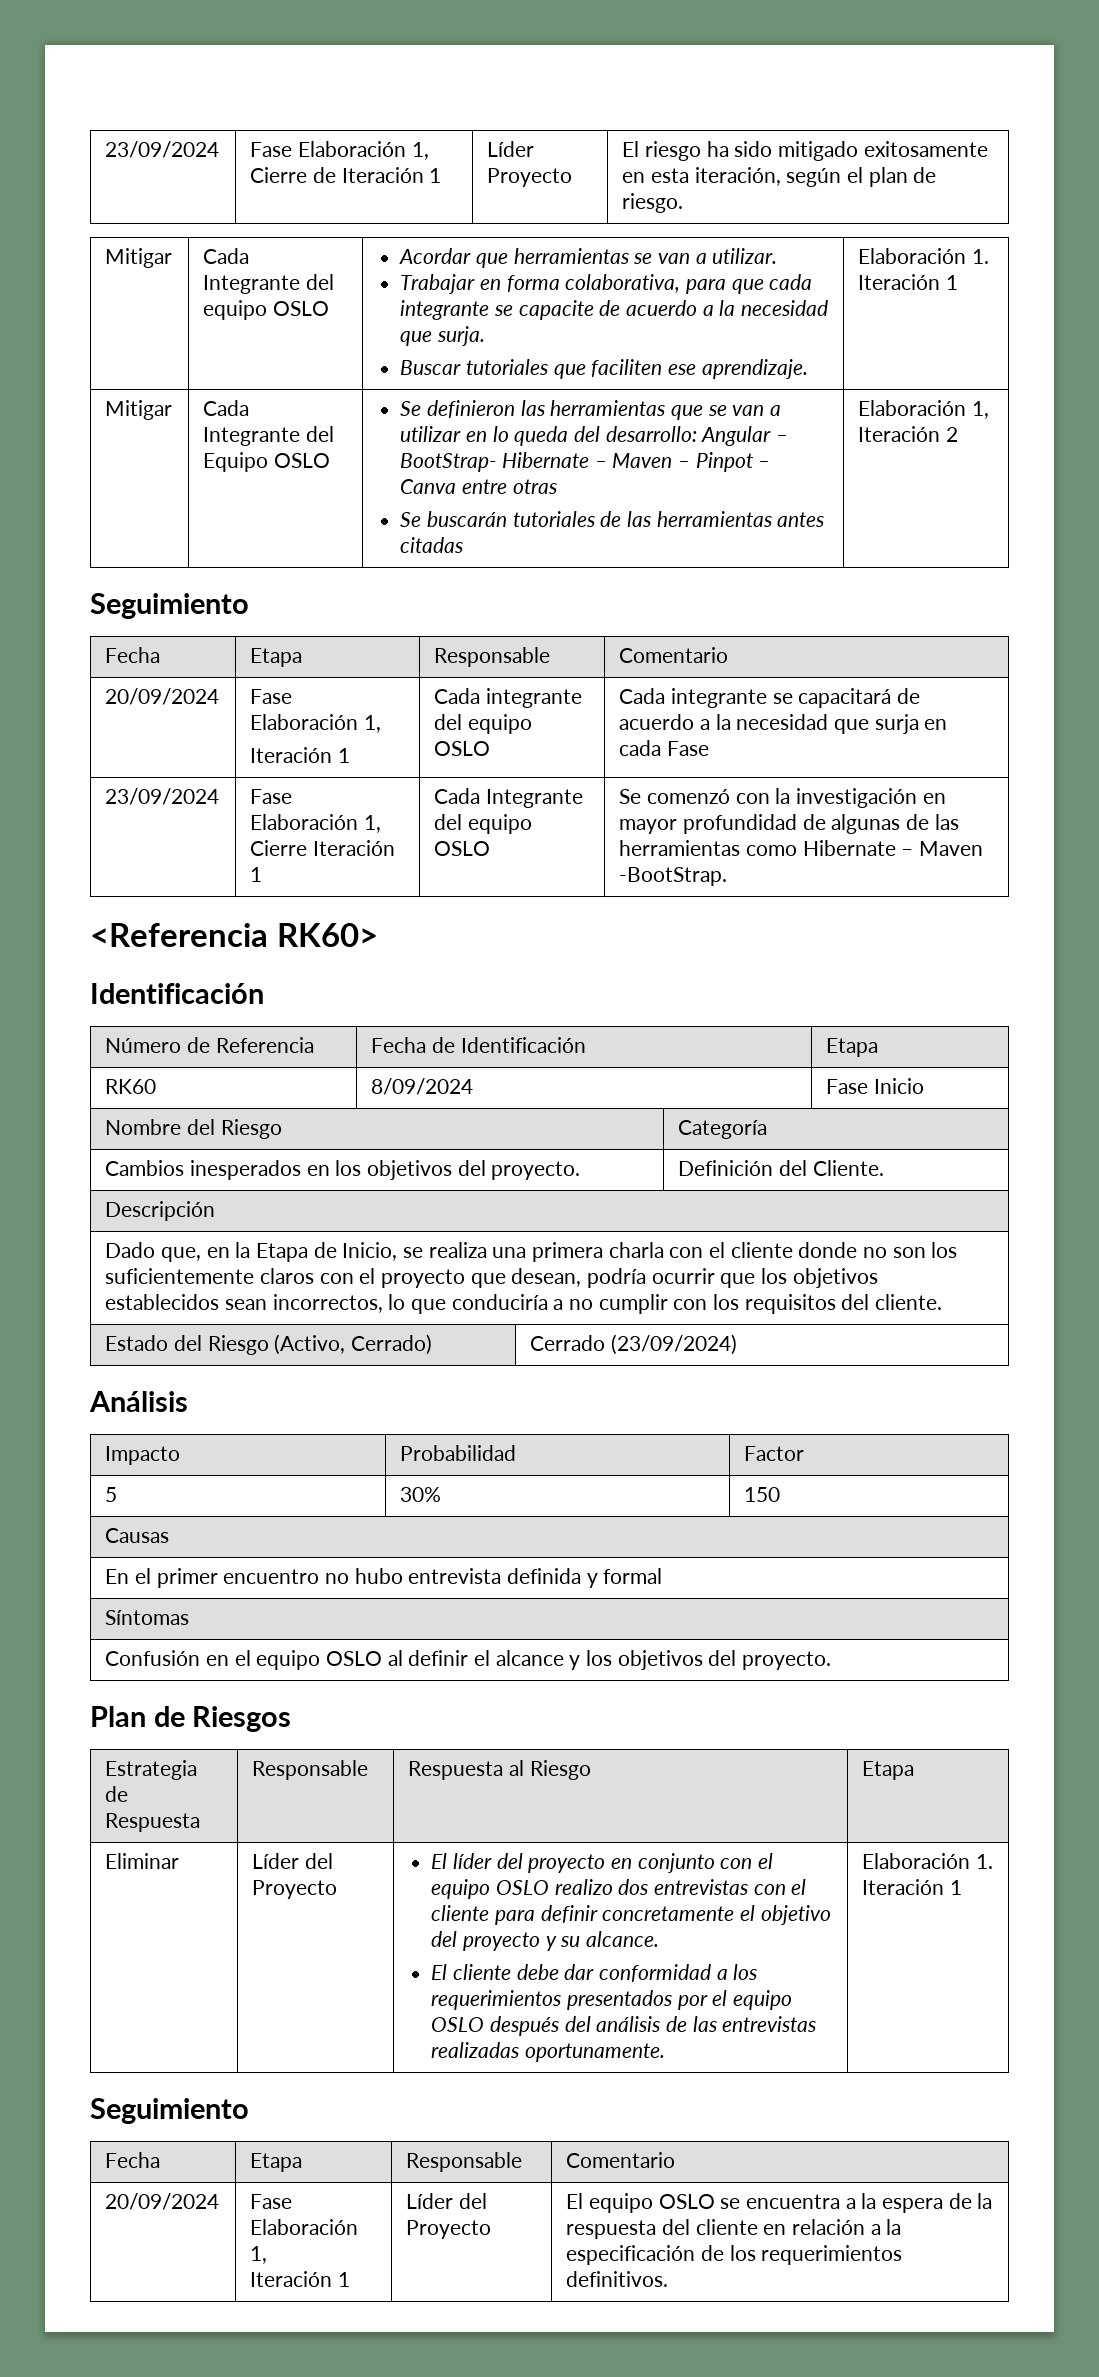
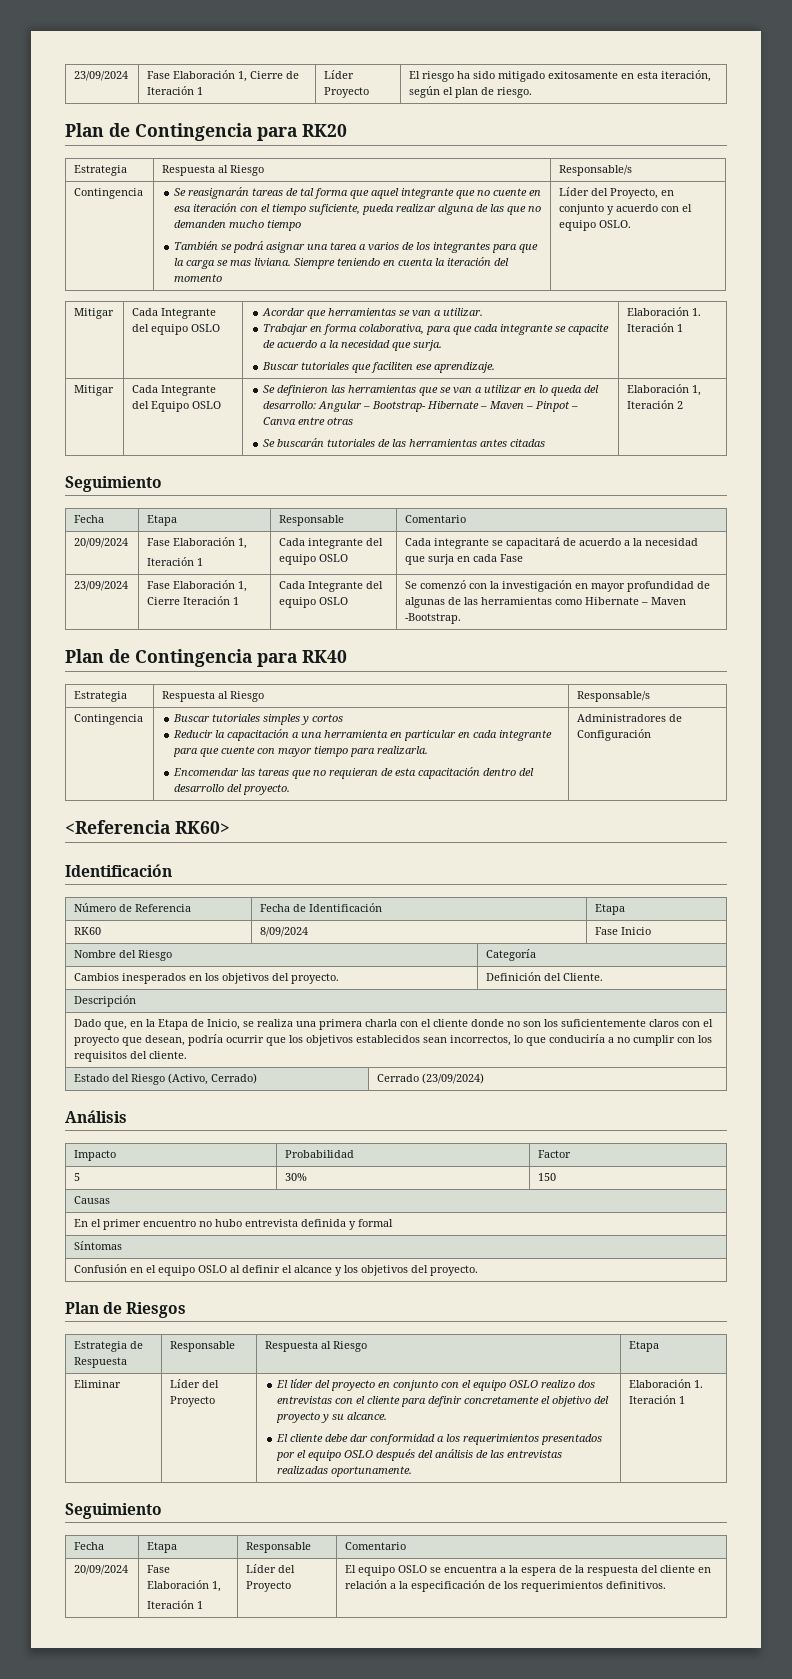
+ Plan de Contingencia para RK20
+ Estrategia | Respuesta al Riesgo | Responsable/s
+ Contingencia | Se reasignarán tareas de tal forma que aquel integrante que no cuente en esa iteración con el tiempo suficiente, pueda realizar alguna de las que no demanden mucho tiempo
+ También se podrá asignar una tarea a varios de los integrantes para que la carga se mas liviana. Siempre teniendo en cuenta la iteración del momento | Líder del Proyecto, en conjunto y acuerdo con el equipo OSLO.
- Se definieron las herramientas que se van a utilizar en lo queda del desarrollo: Angular – BootStrap- Hibernate – Maven – Pinpot – Canva entre otras
+ Se definieron las herramientas que se van a utilizar en lo queda del desarrollo: Angular – Bootstrap- Hibernate – Maven – Pinpot – Canva entre otras
- 23/09/2024 | Fase Elaboración 1, Cierre Iteración 1 | Cada Integrante del equipo OSLO | Se comenzó con la investigación en mayor profundidad de algunas de las herramientas como Hibernate – Maven -BootStrap.
+ 23/09/2024 | Fase Elaboración 1, Cierre Iteración 1 | Cada Integrante del equipo OSLO | Se comenzó con la investigación en mayor profundidad de algunas de las herramientas como Hibernate – Maven -Bootstrap.
+ Plan de Contingencia para RK40
+ Estrategia | Respuesta al Riesgo | Responsable/s
+ Contingencia | Buscar tutoriales simples y cortos
+ Reducir la capacitación a una herramienta en particular en cada integrante para que cuente con mayor tiempo para realizarla.
+ Encomendar las tareas que no requieran de esta capacitación dentro del desarrollo del proyecto. | Administradores de Configuración

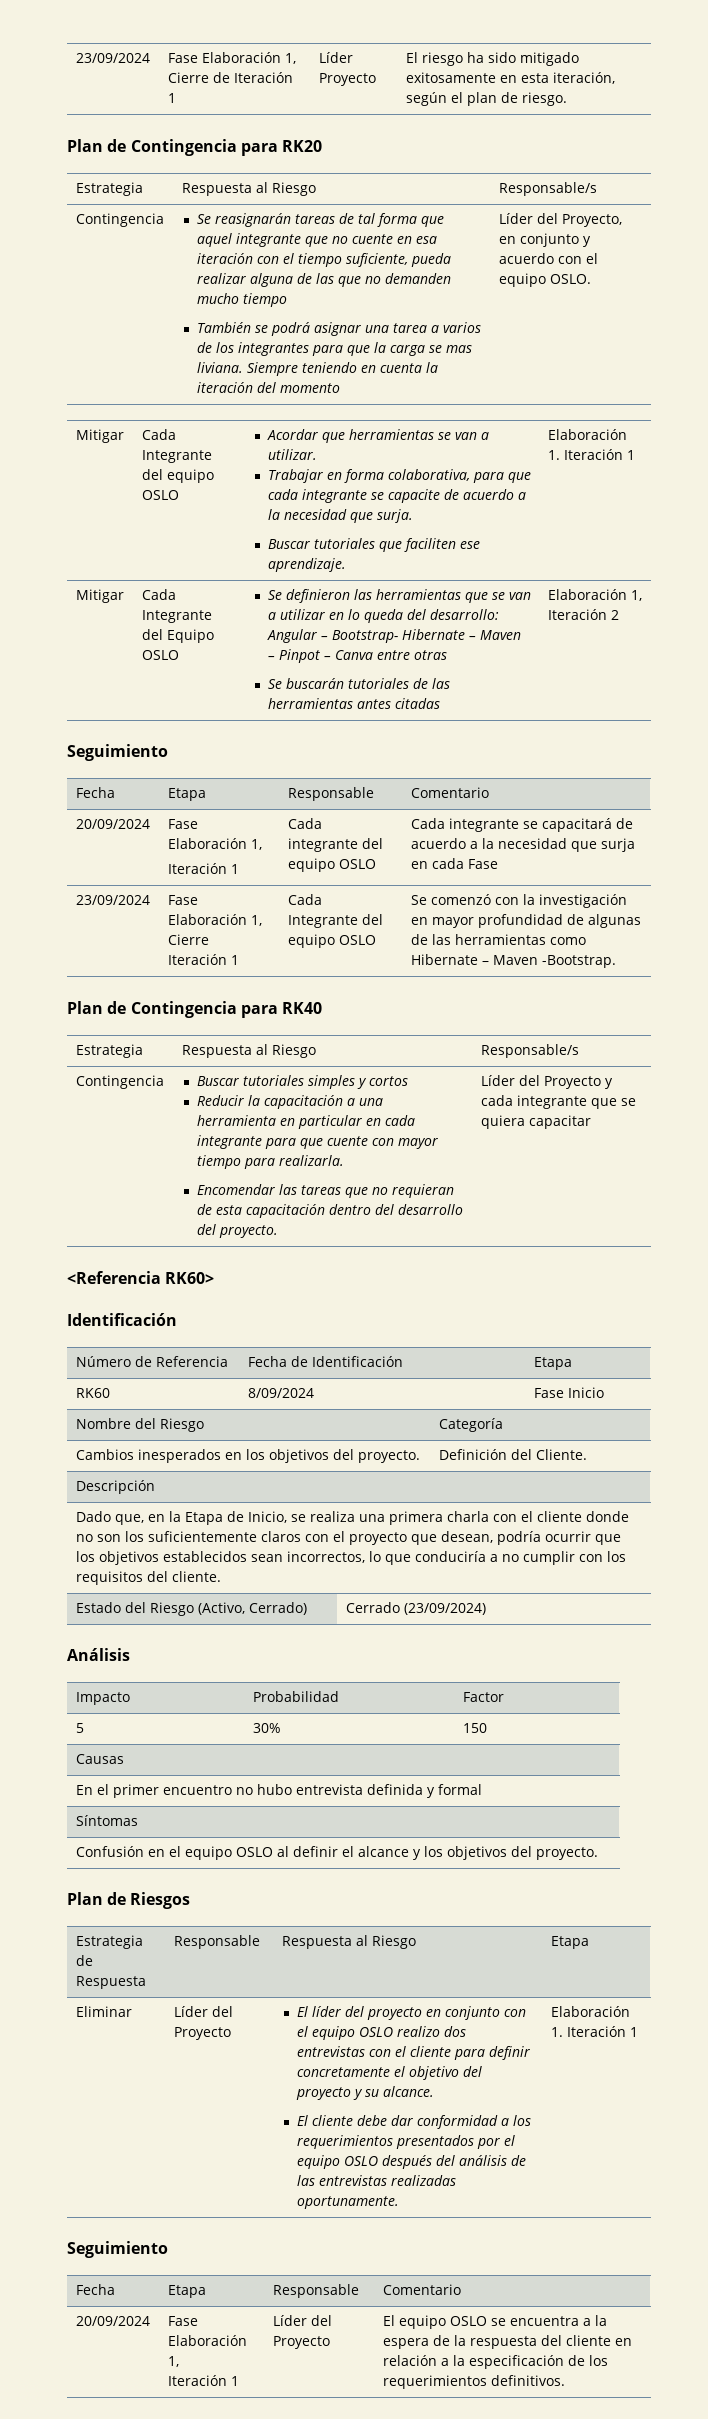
- Administradores de Configuración
+ Líder del Proyecto y cada integrante que se quiera capacitar

